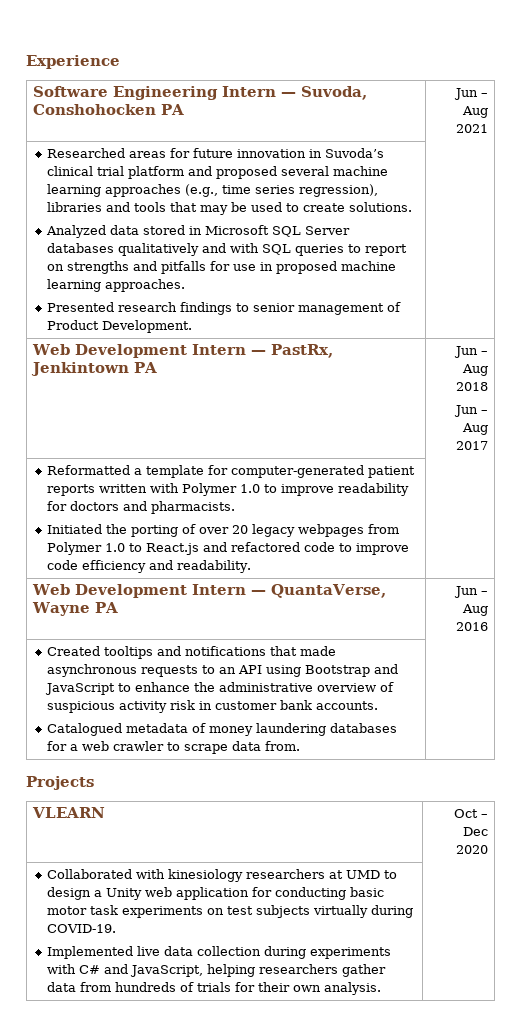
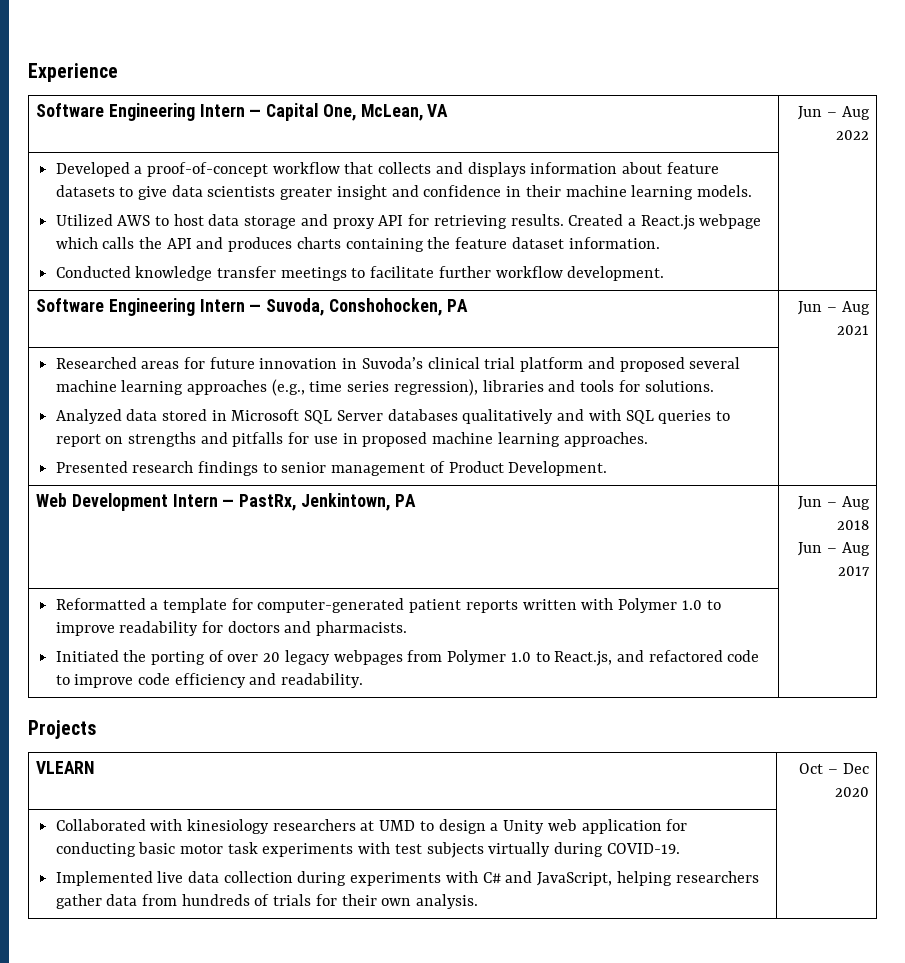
+ Software Engineering Intern — Capital One, McLean, VA | Jun – Aug 2022
+ Developed a proof-of-concept workflow that collects and displays information about feature datasets to give data scientists greater insight and confidence in their machine learning models.
+ Utilized AWS to host data storage and proxy API for retrieving results. Created a React.js webpage which calls the API and produces charts containing the feature dataset information.
+ Conducted knowledge transfer meetings to facilitate further workflow development.
- Software Engineering Intern — Suvoda, Conshohocken PA | Jun – Aug 2021
+ Software Engineering Intern — Suvoda, Conshohocken, PA | Jun – Aug 2021
- Researched areas for future innovation in Suvoda’s clinical trial platform and proposed several machine learning approaches (e.g., time series regression), libraries and tools that may be used to create solutions.
+ Researched areas for future innovation in Suvoda’s clinical trial platform and proposed several machine learning approaches (e.g., time series regression), libraries and tools for solutions.
- Web Development Intern — PastRx, Jenkintown PA | Jun – Aug 2018
+ Web Development Intern — PastRx, Jenkintown, PA | Jun – Aug 2018
  Reformatted a template for computer-generated patient reports written with Polymer 1.0 to improve readability for doctors and pharmacists.
- Initiated the porting of over 20 legacy webpages from Polymer 1.0 to React.js and refactored code to improve code efficiency and readability. |
+ Initiated the porting of over 20 legacy webpages from Polymer 1.0 to React.js, and refactored code to improve code efficiency and readability. |
- Web Development Intern — QuantaVerse, Wayne PA | Jun – Aug 2016
- Created tooltips and notifications that made asynchronous requests to an API using Bootstrap and JavaScript to enhance the administrative overview of suspicious activity risk in customer bank accounts.
- Catalogued metadata of money laundering databases for a web crawler to scrape data from.
- Collaborated with kinesiology researchers at UMD to design a Unity web application for conducting basic motor task experiments on test subjects virtually during COVID-19.
+ Collaborated with kinesiology researchers at UMD to design a Unity web application for conducting basic motor task experiments with test subjects virtually during COVID-19.

